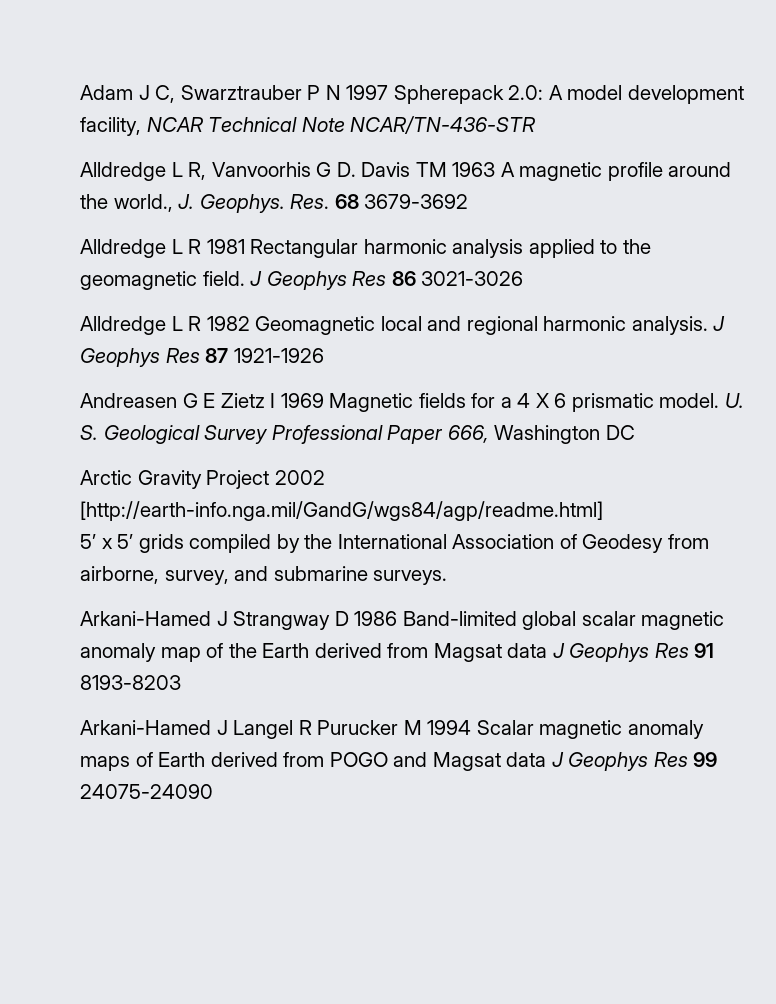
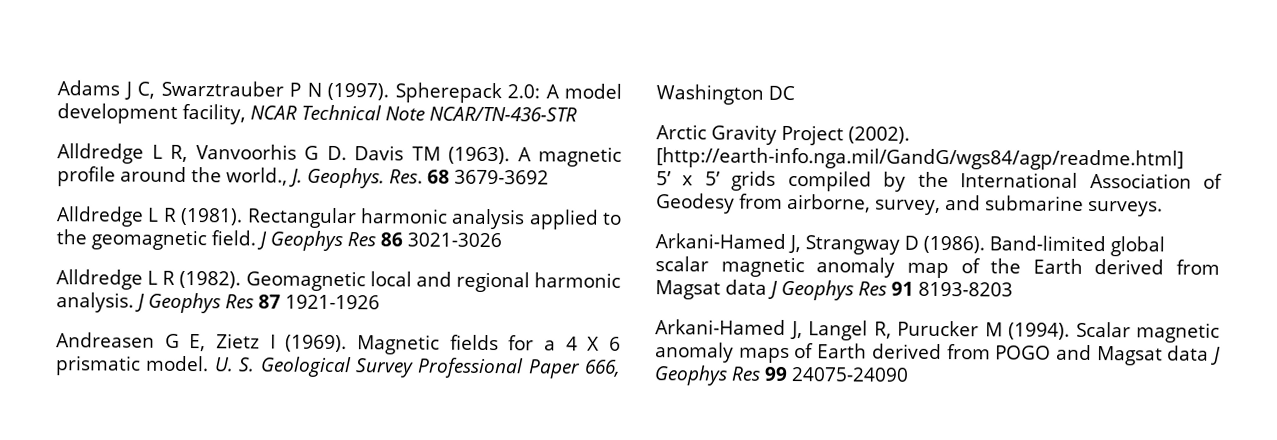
- Adam J C, Swarztrauber P N 1997 Spherepack 2.0: A model development facility, NCAR Technical Note NCAR/TN-436-STR
+ Adams J C, Swarztrauber P N (1997). Spherepack 2.0: A model development facility, NCAR Technical Note NCAR/TN-436-STR
- Alldredge L R, Vanvoorhis G D. Davis TM 1963 A magnetic profile around the world., J. Geophys.
+ Alldredge L R, Vanvoorhis G D. Davis TM (1963). A magnetic profile around the world., J. Geophys.
- Alldredge L R 1981 Rectangular harmonic analysis applied to the geomagnetic field.
+ Alldredge L R (1981). Rectangular harmonic analysis applied to the geomagnetic field.
- Alldredge L R 1982 Geomagnetic local and regional harmonic analysis.
+ Alldredge L R (1982). Geomagnetic local and regional harmonic analysis.
- Andreasen G E Zietz I 1969 Magnetic fields for a 4 X 6 prismatic model.
+ Andreasen G E, Zietz I (1969). Magnetic fields for a 4 X 6 prismatic model.
- Arctic Gravity Project 2002 [http://earth-info.nga.mil/GandG/wgs84/agp/readme.html]
+ Arctic Gravity Project (2002). [http://earth-info.nga.mil/GandG/wgs84/agp/readme.html]
- Arkani-Hamed J Strangway D 1986 Band-limited global scalar magnetic anomaly map of the Earth derived from Magsat data J Geophys Res 91 8193-8203
+ Arkani-Hamed J, Strangway D (1986). Band-limited global scalar magnetic anomaly map of the Earth derived from Magsat data J Geophys Res 91 8193-8203
- Arkani-Hamed J Langel R Purucker M 1994 Scalar magnetic anomaly maps of Earth derived from POGO and Magsat data J Geophys Res 99 24075-24090
+ Arkani-Hamed J, Langel R, Purucker M (1994). Scalar magnetic anomaly maps of Earth derived from POGO and Magsat data J Geophys Res 99 24075-24090

